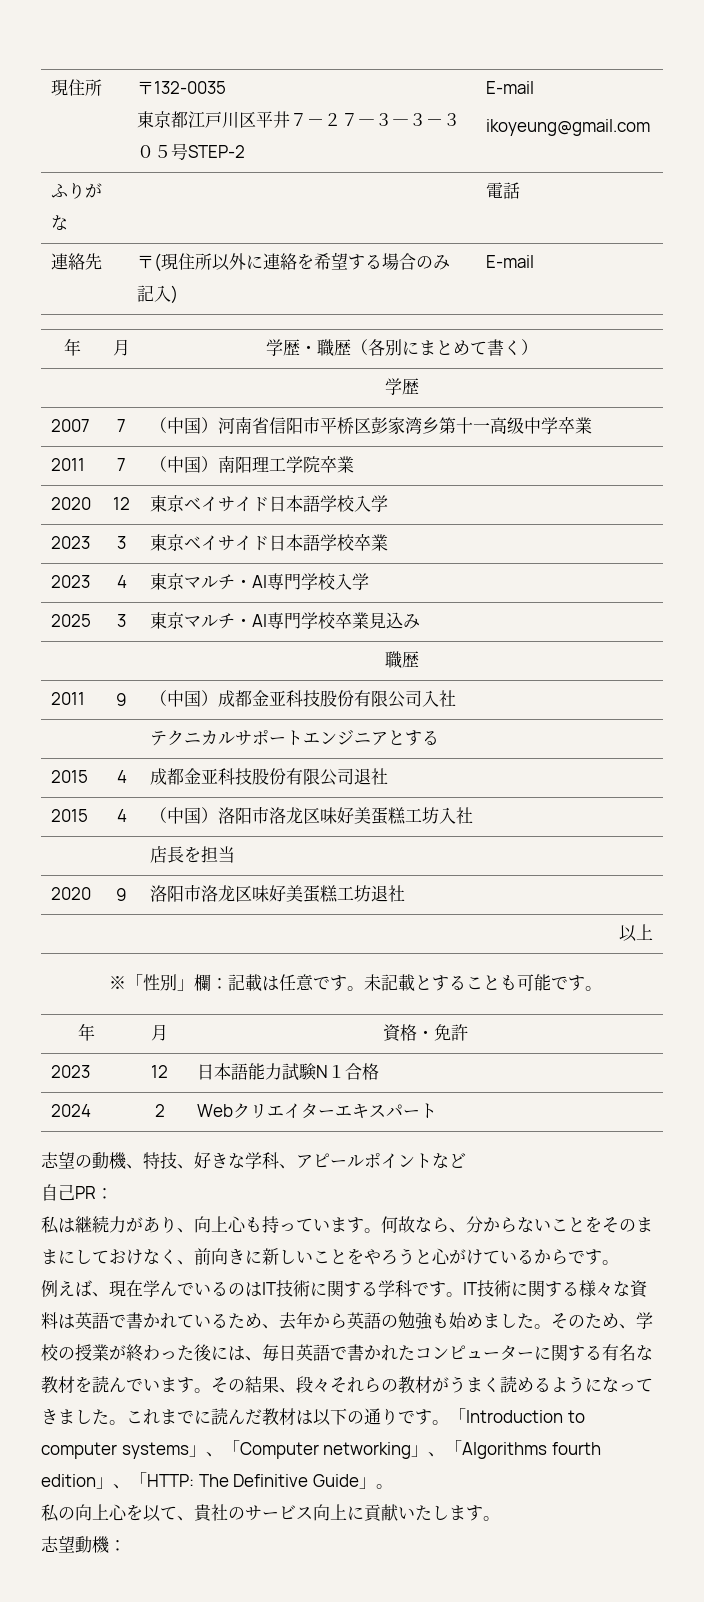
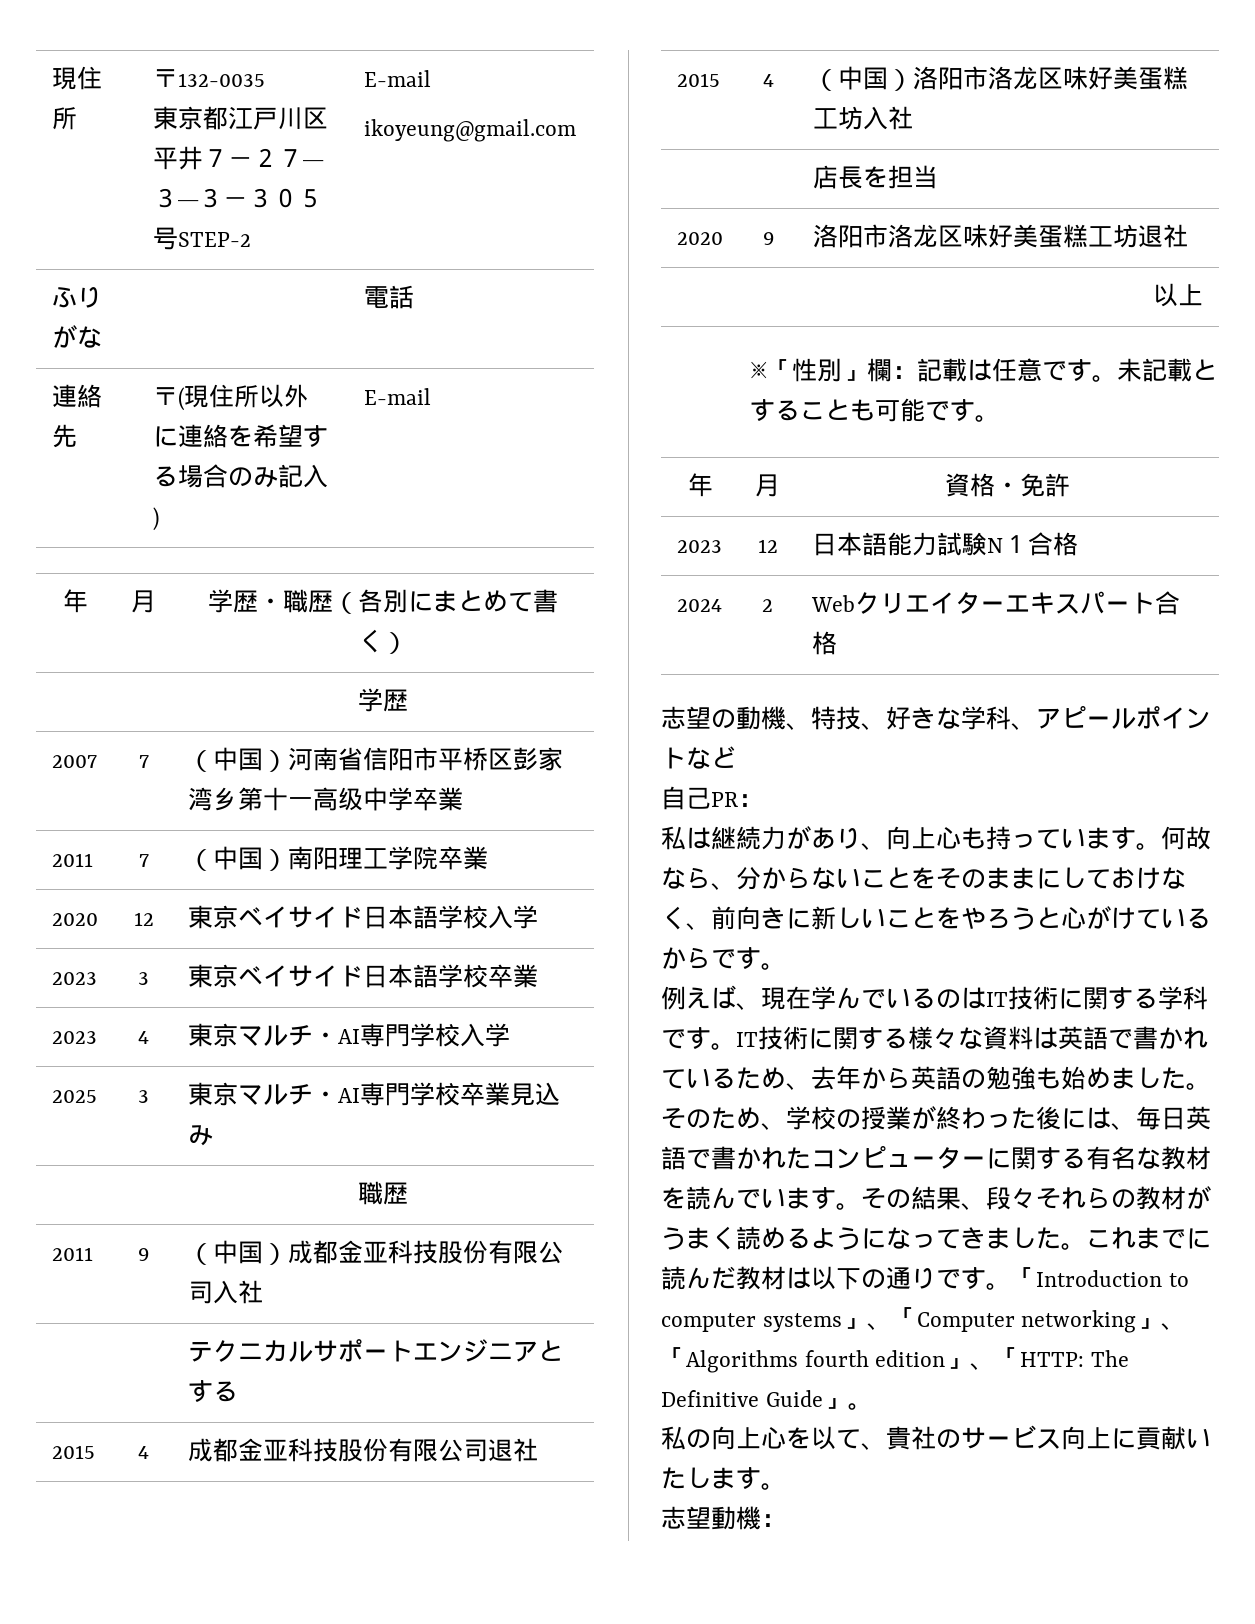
- 2024 | 2 | Webクリエイターエキスパート
+ 2024 | 2 | Webクリエイターエキスパート合格

